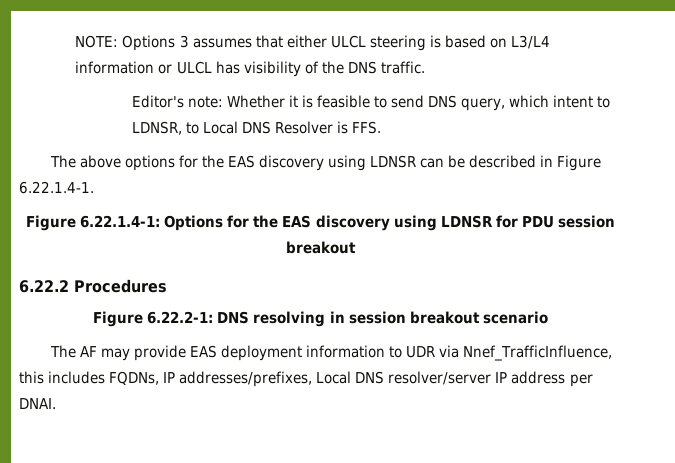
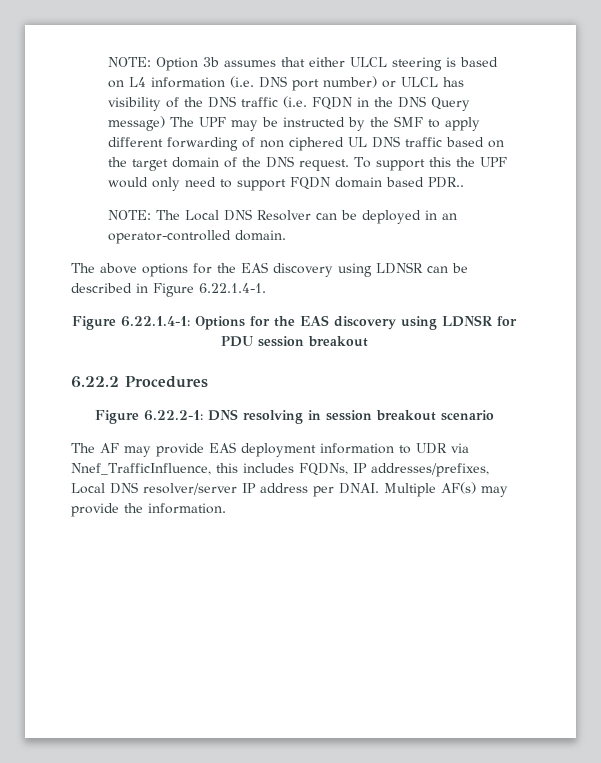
- NOTE: Options 3 assumes that either ULCL steering is based on L3/L4 information or ULCL has visibility of the DNS traffic.
- Editor's note: Whether it is feasible to send DNS query, which intent to LDNSR, to Local DNS Resolver is FFS.
+ NOTE: Option 3b assumes that either ULCL steering is based on L4 information (i.e. DNS port number) or ULCL has visibility of the DNS traffic (i.e. FQDN in the DNS Query message) The UPF may be instructed by the SMF to apply different forwarding of non ciphered UL DNS traffic based on the target domain of the DNS request. To support this the UPF would only need to support FQDN domain based PDR..
+ NOTE: The Local DNS Resolver can be deployed in an operator-controlled domain.
+ Multiple AF(s) may provide the information.

